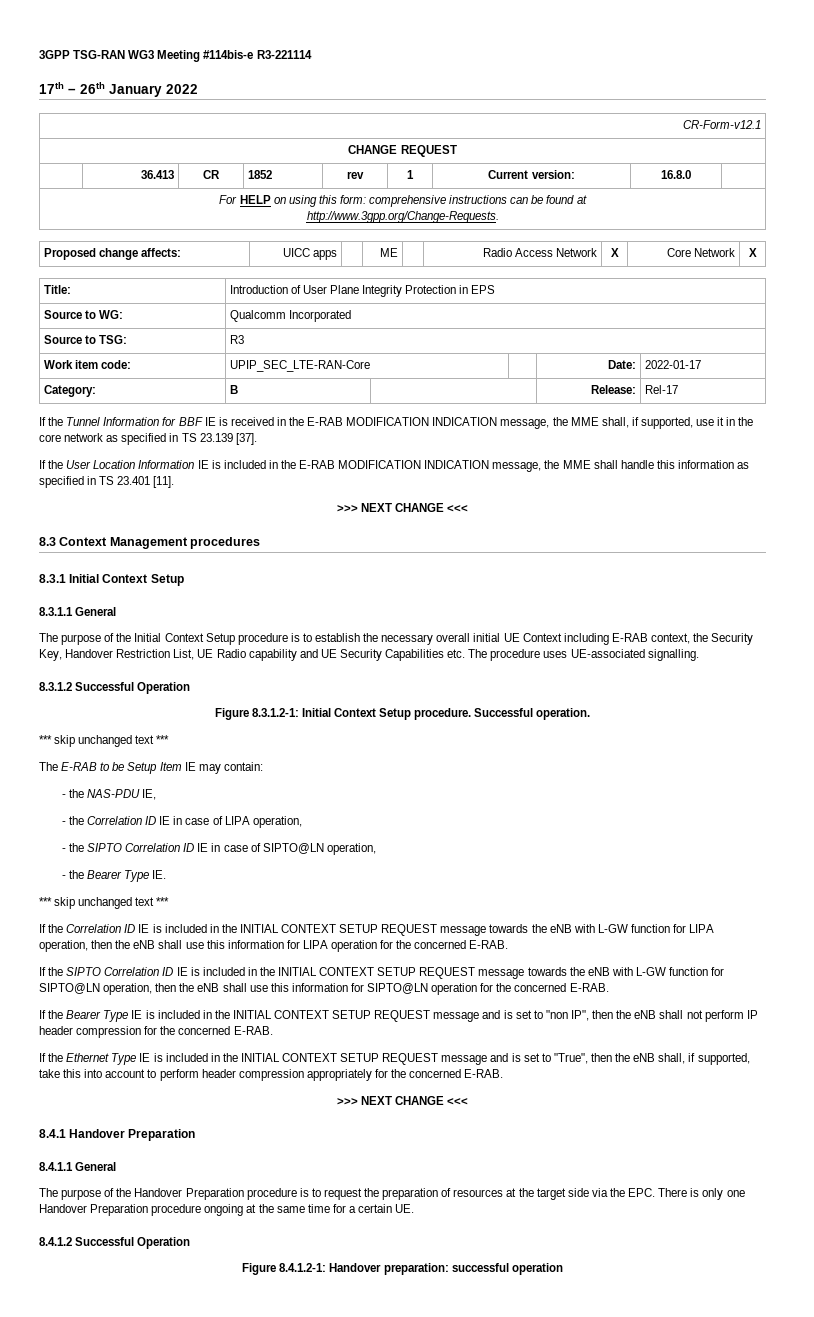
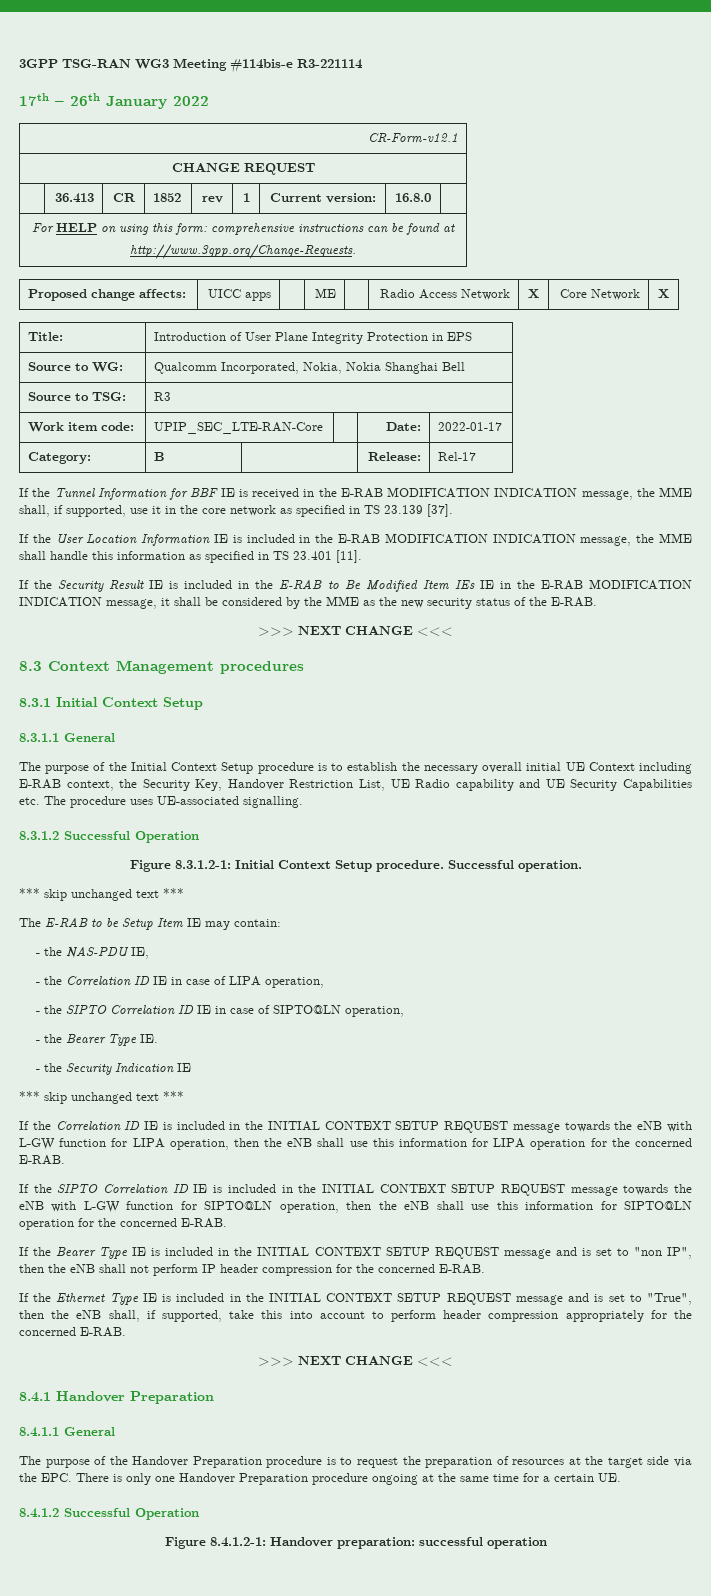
- Source to WG: | Qualcomm Incorporated
+ Source to WG: | Qualcomm Incorporated, Nokia, Nokia Shanghai Bell
+ If the Security Result IE is included in the E-RAB to Be Modified Item IEs IE in the E-RAB MODIFICATION INDICATION message, it shall be considered by the MME as the new security status of the E-RAB.
+ - the Security Indication IE

